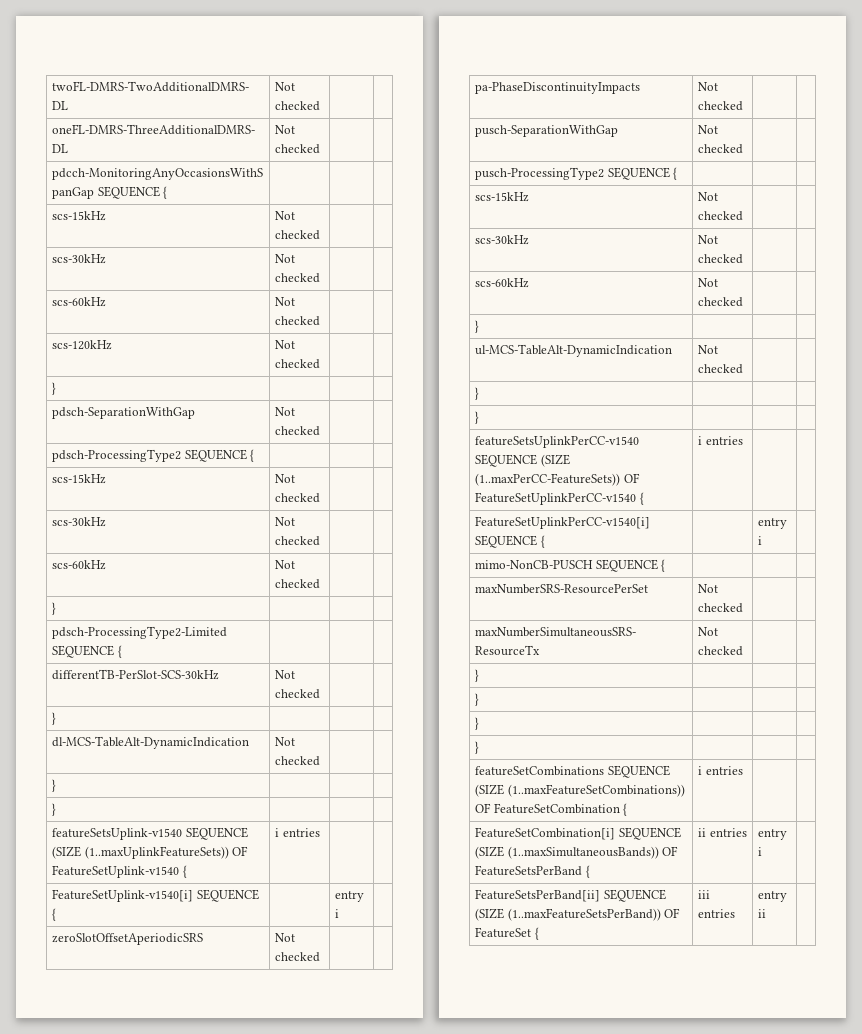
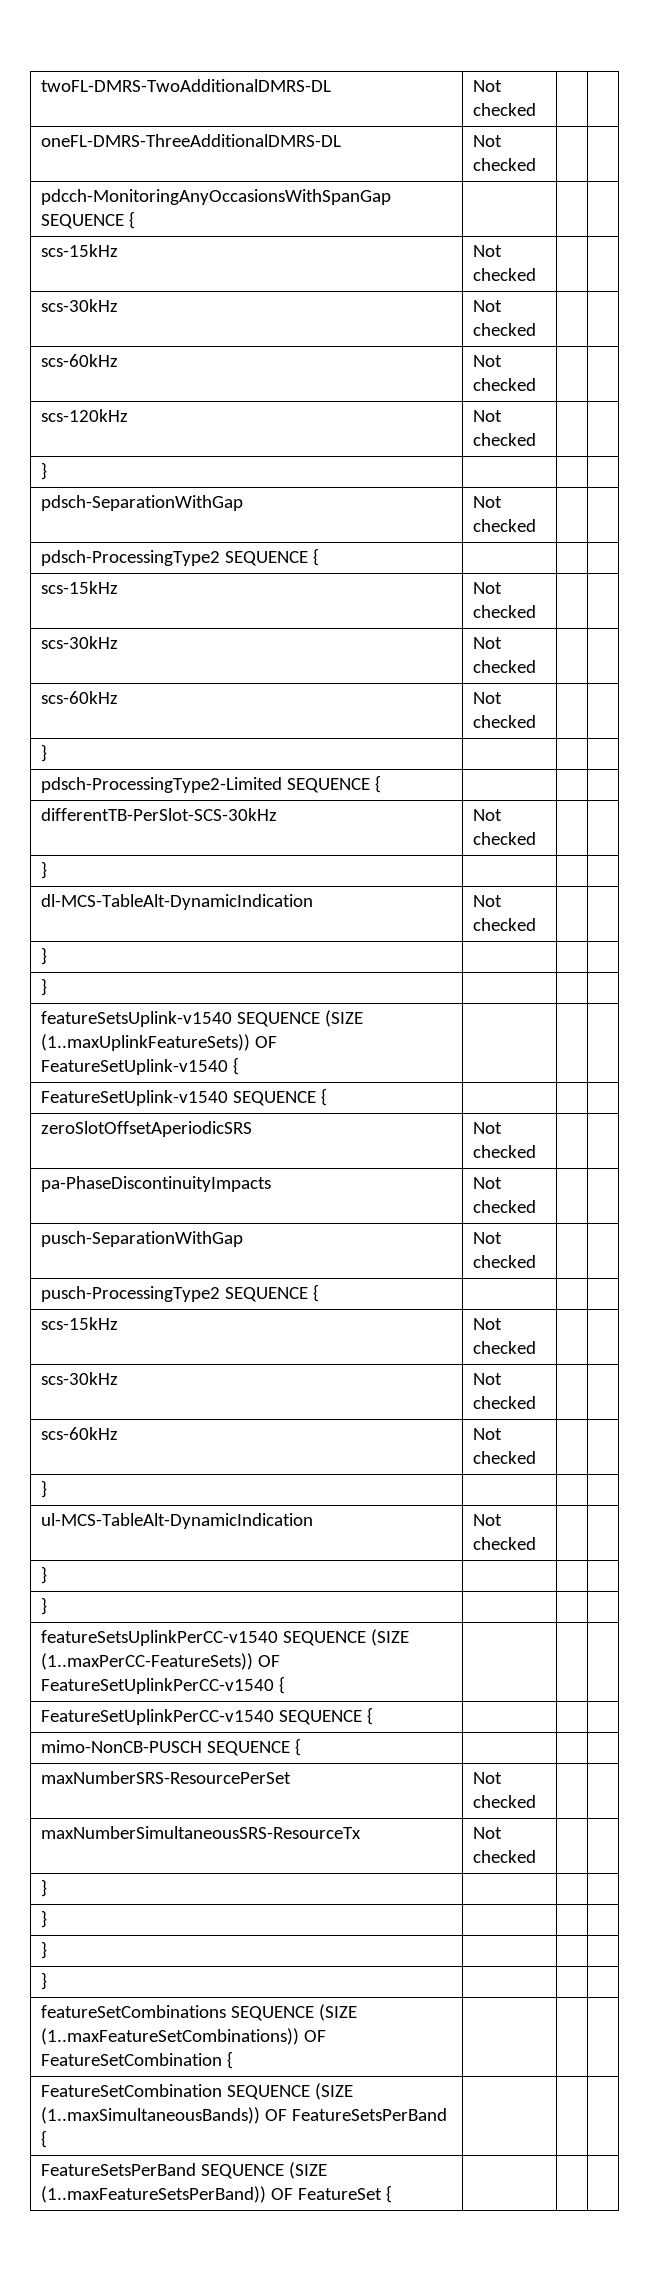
- featureSetsUplink-v1540 SEQUENCE (SIZE (1..maxUplinkFeatureSets)) OF FeatureSetUplink-v1540 { | i entries | |
- FeatureSetUplink-v1540[i] SEQUENCE { | | entry i |
+ featureSetsUplink-v1540 SEQUENCE (SIZE (1..maxUplinkFeatureSets)) OF FeatureSetUplink-v1540 { | | |
+ FeatureSetUplink-v1540 SEQUENCE { | | |
- featureSetsUplinkPerCC-v1540 SEQUENCE (SIZE (1..maxPerCC-FeatureSets)) OF FeatureSetUplinkPerCC-v1540 { | i entries | |
- FeatureSetUplinkPerCC-v1540[i] SEQUENCE { | | entry i |
+ featureSetsUplinkPerCC-v1540 SEQUENCE (SIZE (1..maxPerCC-FeatureSets)) OF FeatureSetUplinkPerCC-v1540 { | | |
+ FeatureSetUplinkPerCC-v1540 SEQUENCE { | | |
- featureSetCombinations SEQUENCE (SIZE (1..maxFeatureSetCombinations)) OF FeatureSetCombination { | i entries | |
- FeatureSetCombination[i] SEQUENCE (SIZE (1..maxSimultaneousBands)) OF FeatureSetsPerBand { | ii entries | entry i |
- FeatureSetsPerBand[ii] SEQUENCE (SIZE (1..maxFeatureSetsPerBand)) OF FeatureSet { | iii entries | entry ii |
+ featureSetCombinations SEQUENCE (SIZE (1..maxFeatureSetCombinations)) OF FeatureSetCombination { | | |
+ FeatureSetCombination SEQUENCE (SIZE (1..maxSimultaneousBands)) OF FeatureSetsPerBand { | | |
+ FeatureSetsPerBand SEQUENCE (SIZE (1..maxFeatureSetsPerBand)) OF FeatureSet { | | |

